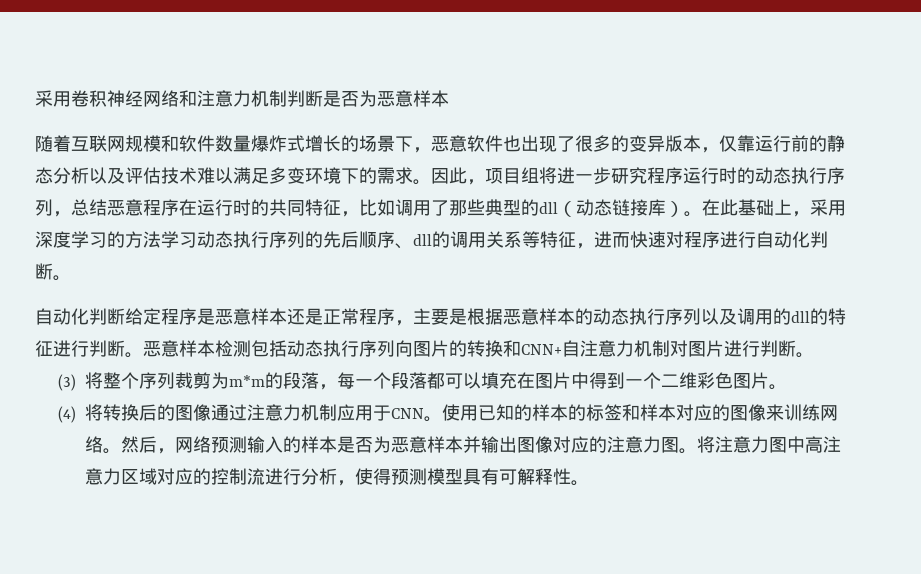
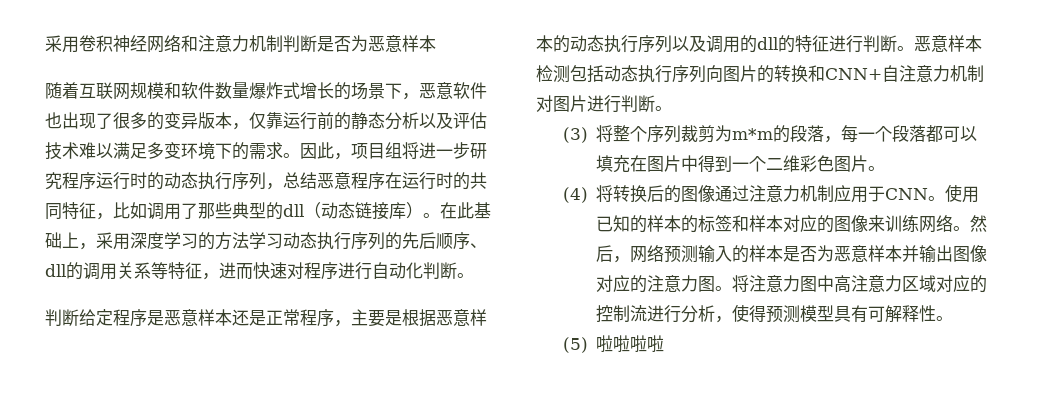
- 自动化判断给定程序是恶意样本还是正常程序，主要是根据恶意样本的动态执行序列以及调用的dll的特征进行判断。
+ 判断给定程序是恶意样本还是正常程序，主要是根据恶意样本的动态执行序列以及调用的dll的特征进行判断。
+ (5)啦啦啦啦

